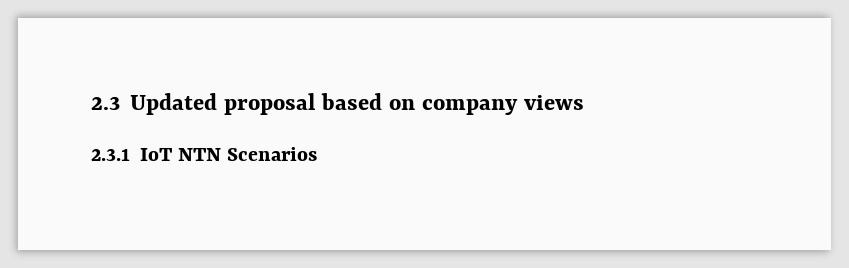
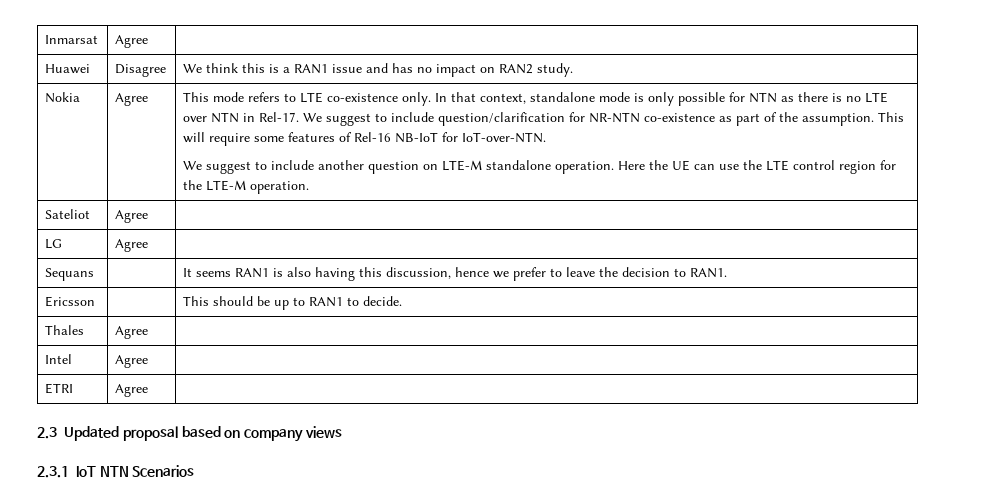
+ Inmarsat | Agree |
+ Huawei | Disagree | We think this is a RAN1 issue and has no impact on RAN2 study.
+ Nokia | Agree | This mode refers to LTE co-existence only. In that context, standalone mode is only possible for NTN as there is no LTE over NTN in Rel-17. We suggest to include question/clarification for NR-NTN co-existence as part of the assumption. This will require some features of Rel-16 NB-IoT for IoT-over-NTN.
+ We suggest to include another question on LTE-M standalone operation. Here the UE can use the LTE control region for the LTE-M operation.
+ Sateliot | Agree |
+ LG | Agree |
+ Sequans | | It seems RAN1 is also having this discussion, hence we prefer to leave the decision to RAN1.
+ Ericsson | | This should be up to RAN1 to decide.
+ Thales | Agree |
+ Intel | Agree |
+ ETRI | Agree |

